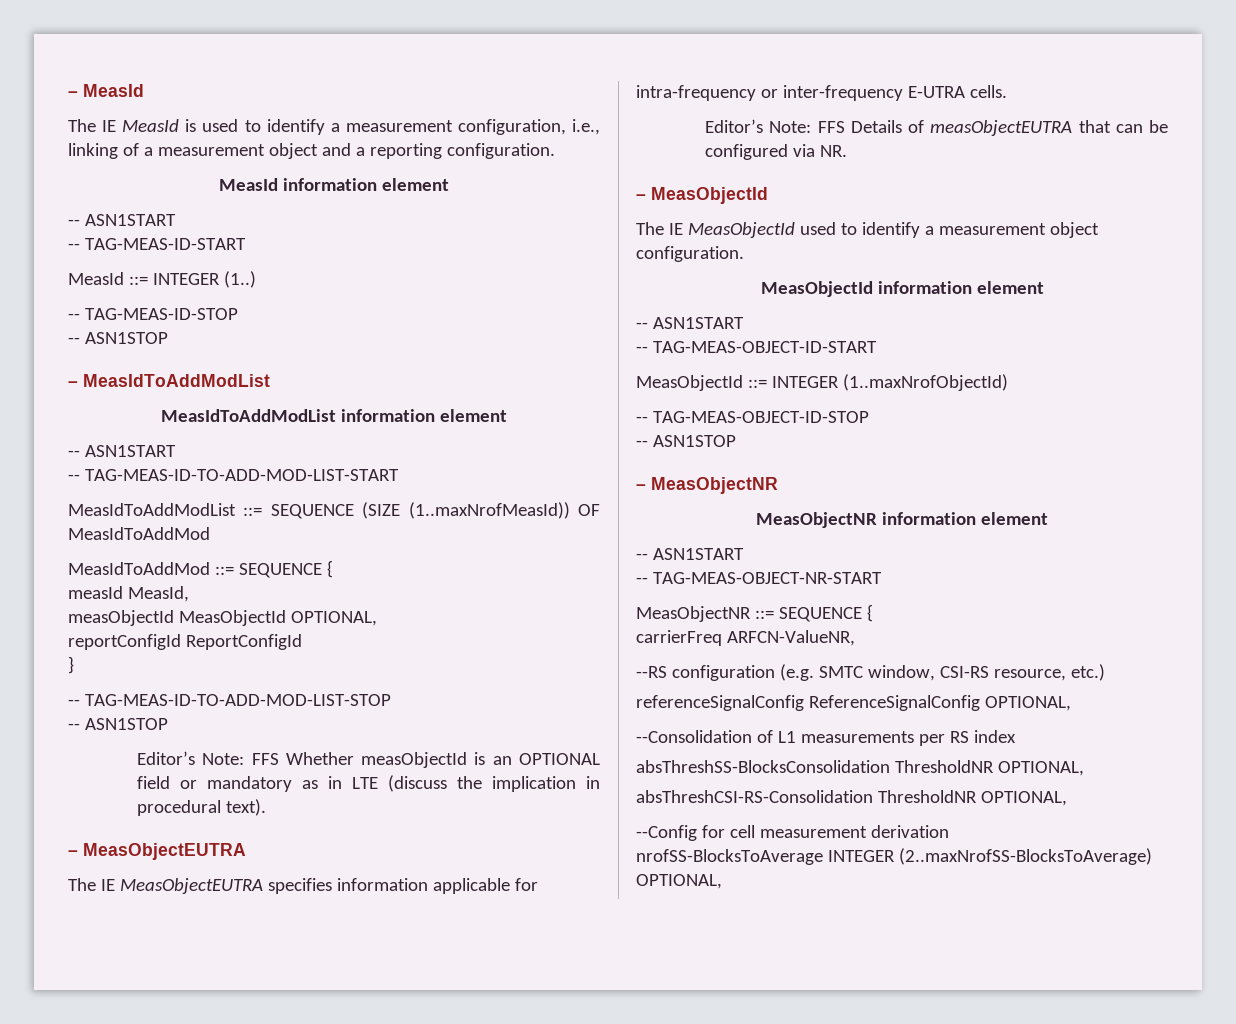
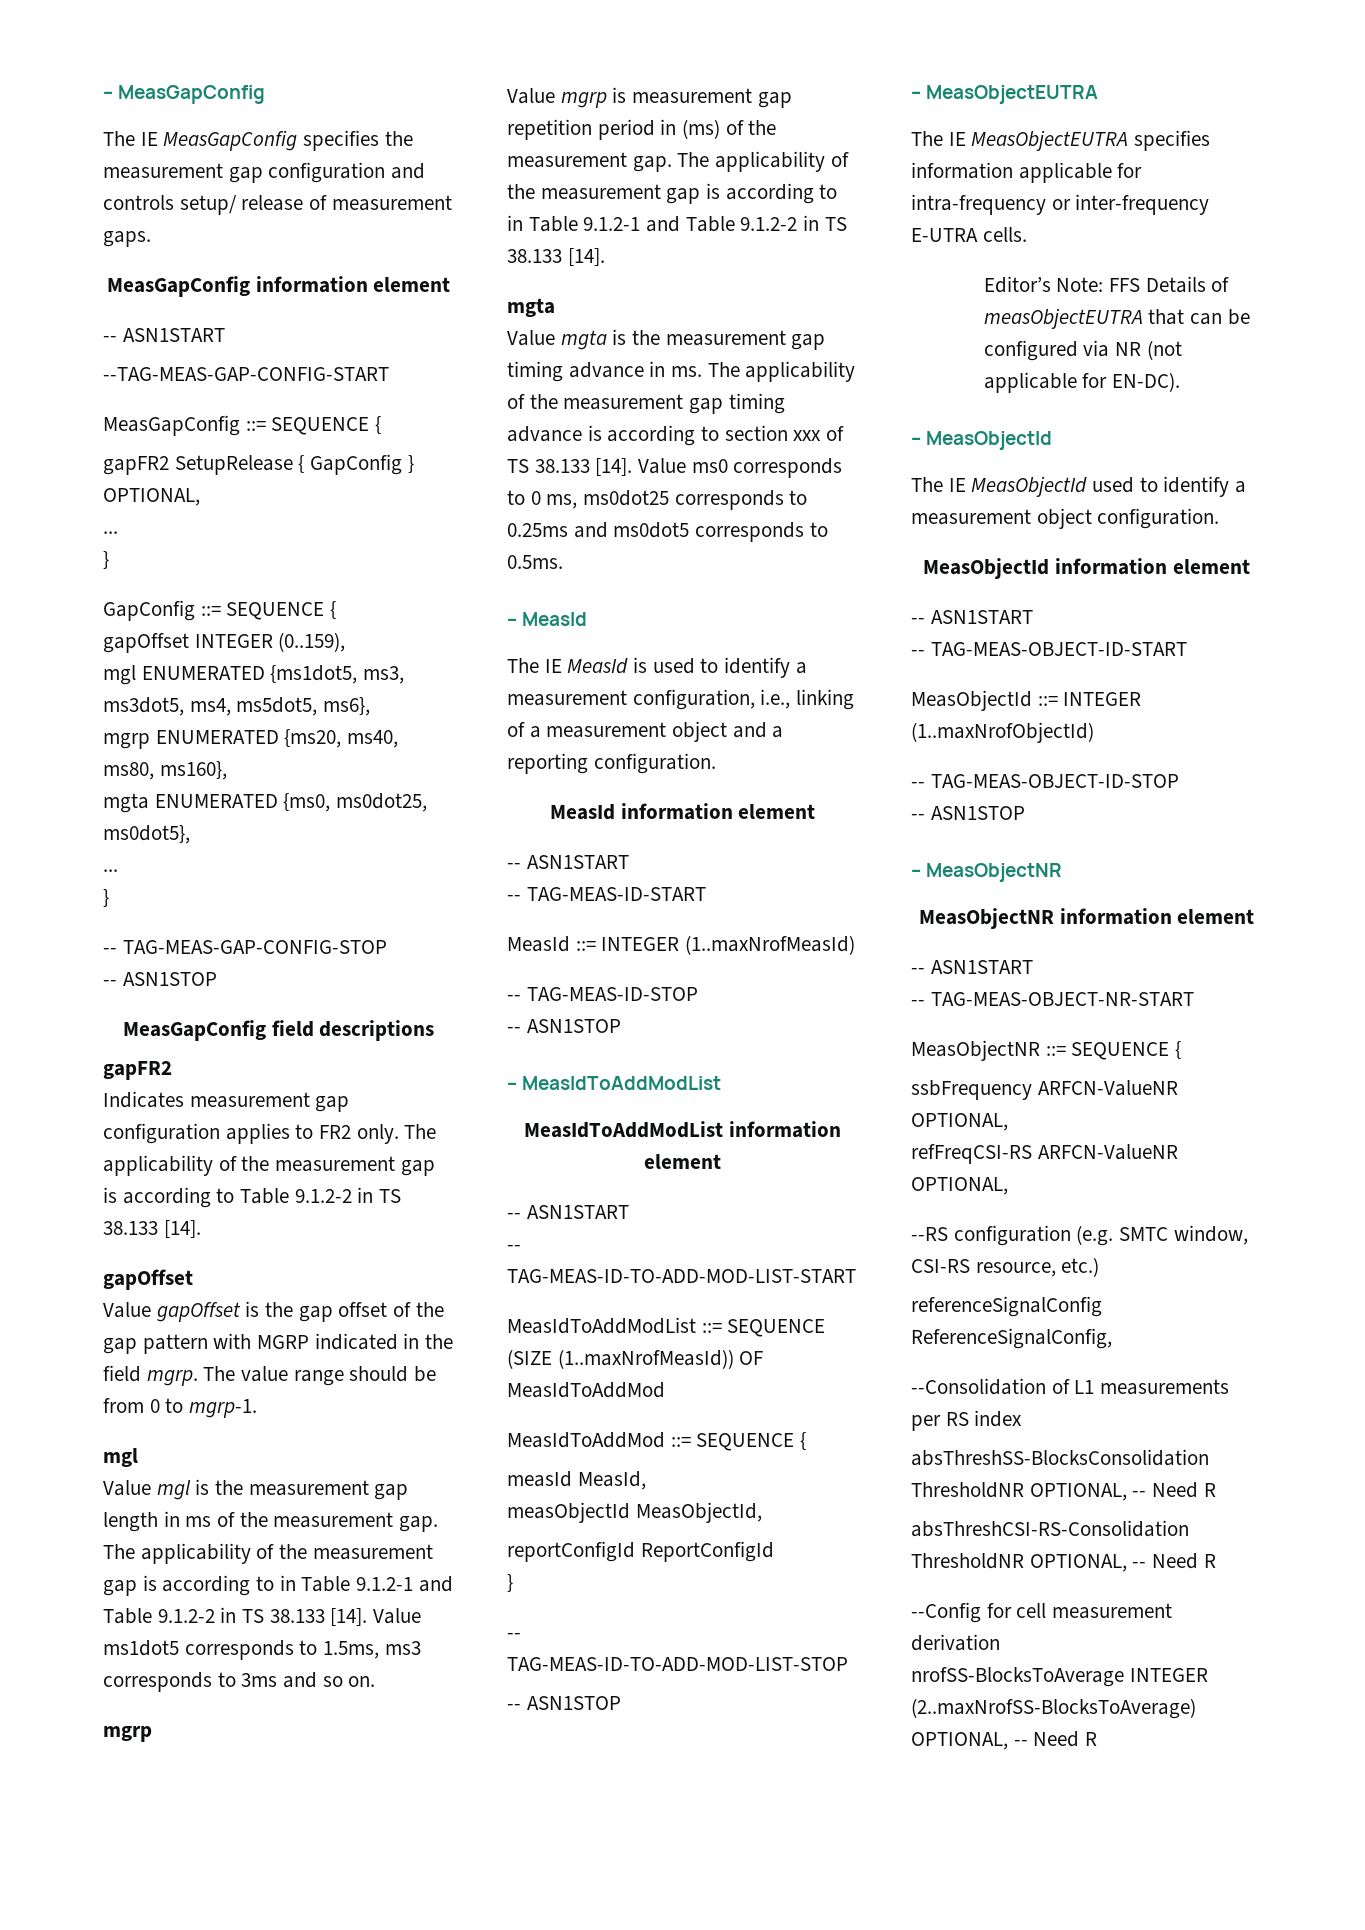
+ – MeasGapConfig
+ The IE MeasGapConfig specifies the measurement gap configuration and controls setup/ release of measurement gaps.
+ MeasGapConfig information element
+ -- ASN1START
+ --TAG-MEAS-GAP-CONFIG-START
+ MeasGapConfig ::= SEQUENCE {
+ gapFR2 SetupRelease { GapConfig } OPTIONAL,
+ ...
+ }
+ GapConfig ::= SEQUENCE {
+ gapOffset INTEGER (0..159),
+ mgl ENUMERATED {ms1dot5, ms3, ms3dot5, ms4, ms5dot5, ms6},
+ mgrp ENUMERATED {ms20, ms40, ms80, ms160},
+ mgta ENUMERATED {ms0, ms0dot25, ms0dot5},
+ ...
+ }
+ -- TAG-MEAS-GAP-CONFIG-STOP
+ -- ASN1STOP
+ MeasGapConfig field descriptions
+ gapFR2
+ Indicates measurement gap configuration applies to FR2 only. The applicability of the measurement gap is according to Table 9.1.2-2 in TS 38.133 [14].
+ gapOffset
+ Value gapOffset is the gap offset of the gap pattern with MGRP indicated in the field mgrp. The value range should be from 0 to mgrp-1.
+ mgl
+ Value mgl is the measurement gap length in ms of the measurement gap. The applicability of the measurement gap is according to in Table 9.1.2-1 and Table 9.1.2-2 in TS 38.133 [14]. Value ms1dot5 corresponds to 1.5ms, ms3 corresponds to 3ms and so on.
+ mgrp
+ Value mgrp is measurement gap repetition period in (ms) of the measurement gap. The applicability of the measurement gap is according to in Table 9.1.2-1 and Table 9.1.2-2 in TS 38.133 [14].
+ mgta
+ Value mgta is the measurement gap timing advance in ms. The applicability of the measurement gap timing advance is according to section xxx of TS 38.133 [14]. Value ms0 corresponds to 0 ms, ms0dot25 corresponds to 0.25ms and ms0dot5 corresponds to 0.5ms.
- MeasId ::= INTEGER (1..)
+ MeasId ::= INTEGER (1..maxNrofMeasId)
- measObjectId MeasObjectId OPTIONAL,
+ measObjectId MeasObjectId,
- Editor’s Note: FFS Whether measObjectId is an OPTIONAL field or mandatory as in LTE (discuss the implication in procedural text).
- Editor’s Note: FFS Details of measObjectEUTRA that can be configured via NR.
+ Editor’s Note: FFS Details of measObjectEUTRA that can be configured via NR (not applicable for EN-DC).
- carrierFreq ARFCN-ValueNR,
+ ssbFrequency ARFCN-ValueNR OPTIONAL,
+ refFreqCSI-RS ARFCN-ValueNR OPTIONAL,
- referenceSignalConfig ReferenceSignalConfig OPTIONAL,
+ referenceSignalConfig ReferenceSignalConfig,
- absThreshSS-BlocksConsolidation ThresholdNR OPTIONAL,
+ absThreshSS-BlocksConsolidation ThresholdNR OPTIONAL, -- Need R
- absThreshCSI-RS-Consolidation ThresholdNR OPTIONAL,
+ absThreshCSI-RS-Consolidation ThresholdNR OPTIONAL, -- Need R
- nrofSS-BlocksToAverage INTEGER (2..maxNrofSS-BlocksToAverage) OPTIONAL,
+ nrofSS-BlocksToAverage INTEGER (2..maxNrofSS-BlocksToAverage) OPTIONAL, -- Need R

